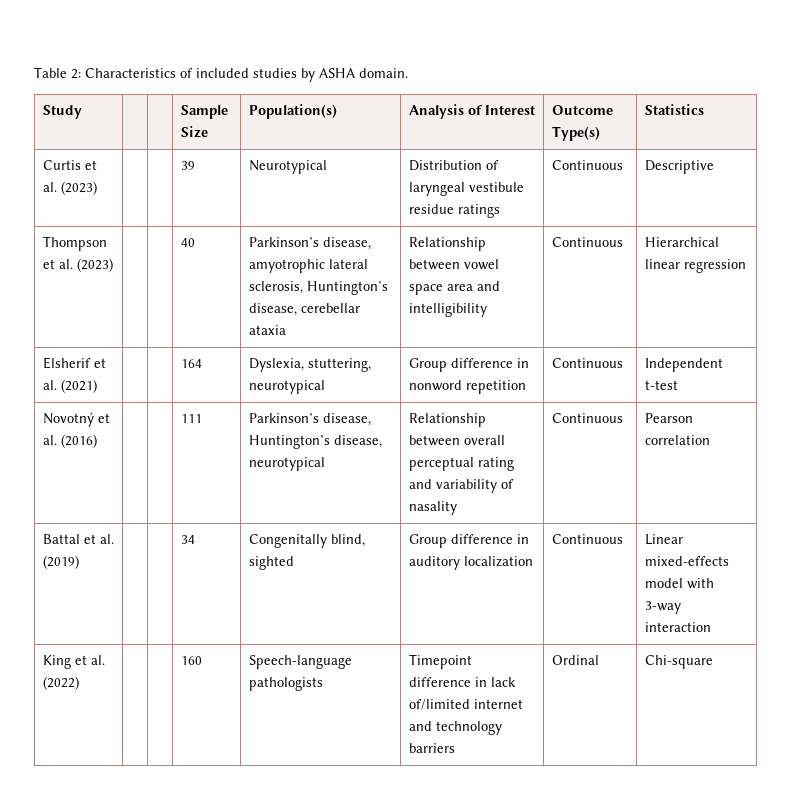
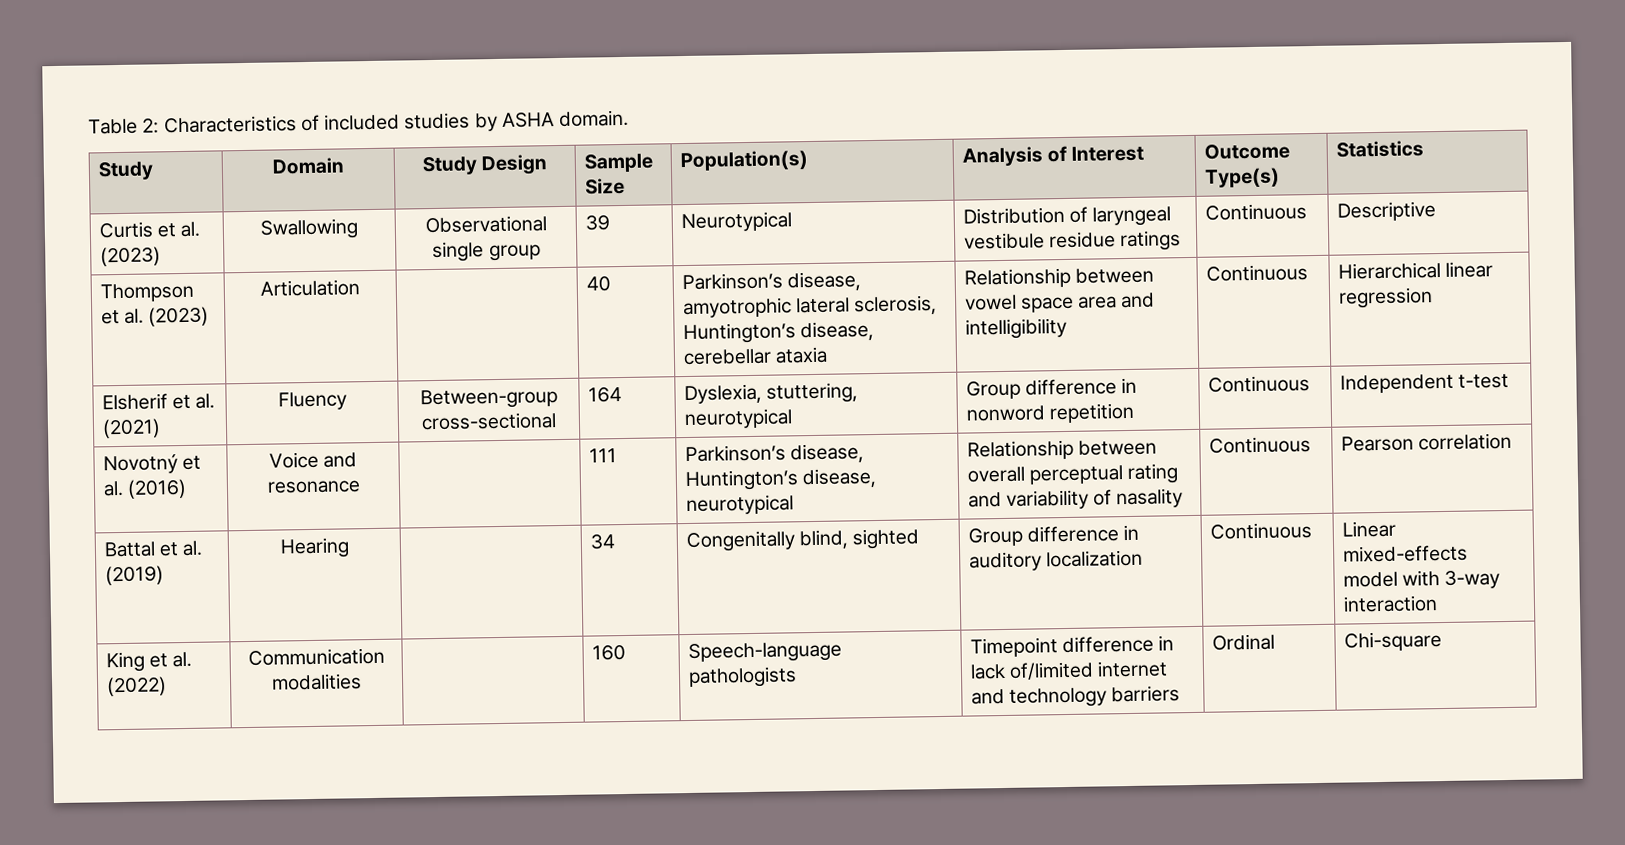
- Study | | | Sample Size | Population(s) | Analysis of Interest | Outcome Type(s) | Statistics
+ Study | Domain | Study Design | Sample Size | Population(s) | Analysis of Interest | Outcome Type(s) | Statistics
- Curtis et al. (2023) | | | 39 | Neurotypical | Distribution of laryngeal vestibule residue ratings | Continuous | Descriptive
+ Curtis et al. (2023) | Swallowing | Observational single group | 39 | Neurotypical | Distribution of laryngeal vestibule residue ratings | Continuous | Descriptive
- Thompson et al. (2023) | | | 40 | Parkinson’s disease, amyotrophic lateral sclerosis, Huntington’s disease, cerebellar ataxia | Relationship between vowel space area and intelligibility | Continuous | Hierarchical linear regression
+ Thompson et al. (2023) | Articulation | | 40 | Parkinson’s disease, amyotrophic lateral sclerosis, Huntington’s disease, cerebellar ataxia | Relationship between vowel space area and intelligibility | Continuous | Hierarchical linear regression
- Elsherif et al. (2021) | | | 164 | Dyslexia, stuttering, neurotypical | Group difference in nonword repetition | Continuous | Independent t-test
+ Elsherif et al. (2021) | Fluency | Between-group cross-sectional | 164 | Dyslexia, stuttering, neurotypical | Group difference in nonword repetition | Continuous | Independent t-test
- Novotný et al. (2016) | | | 111 | Parkinson’s disease, Huntington’s disease, neurotypical | Relationship between overall perceptual rating and variability of nasality | Continuous | Pearson correlation
+ Novotný et al. (2016) | Voice and resonance | | 111 | Parkinson’s disease, Huntington’s disease, neurotypical | Relationship between overall perceptual rating and variability of nasality | Continuous | Pearson correlation
- Battal et al. (2019) | | | 34 | Congenitally blind, sighted | Group difference in auditory localization | Continuous | Linear mixed-effects model with 3-way interaction
+ Battal et al. (2019) | Hearing | | 34 | Congenitally blind, sighted | Group difference in auditory localization | Continuous | Linear mixed-effects model with 3-way interaction
- King et al. (2022) | | | 160 | Speech-language pathologists | Timepoint difference in lack of/limited internet and technology barriers | Ordinal | Chi-square
+ King et al. (2022) | Communication modalities | | 160 | Speech-language pathologists | Timepoint difference in lack of/limited internet and technology barriers | Ordinal | Chi-square

